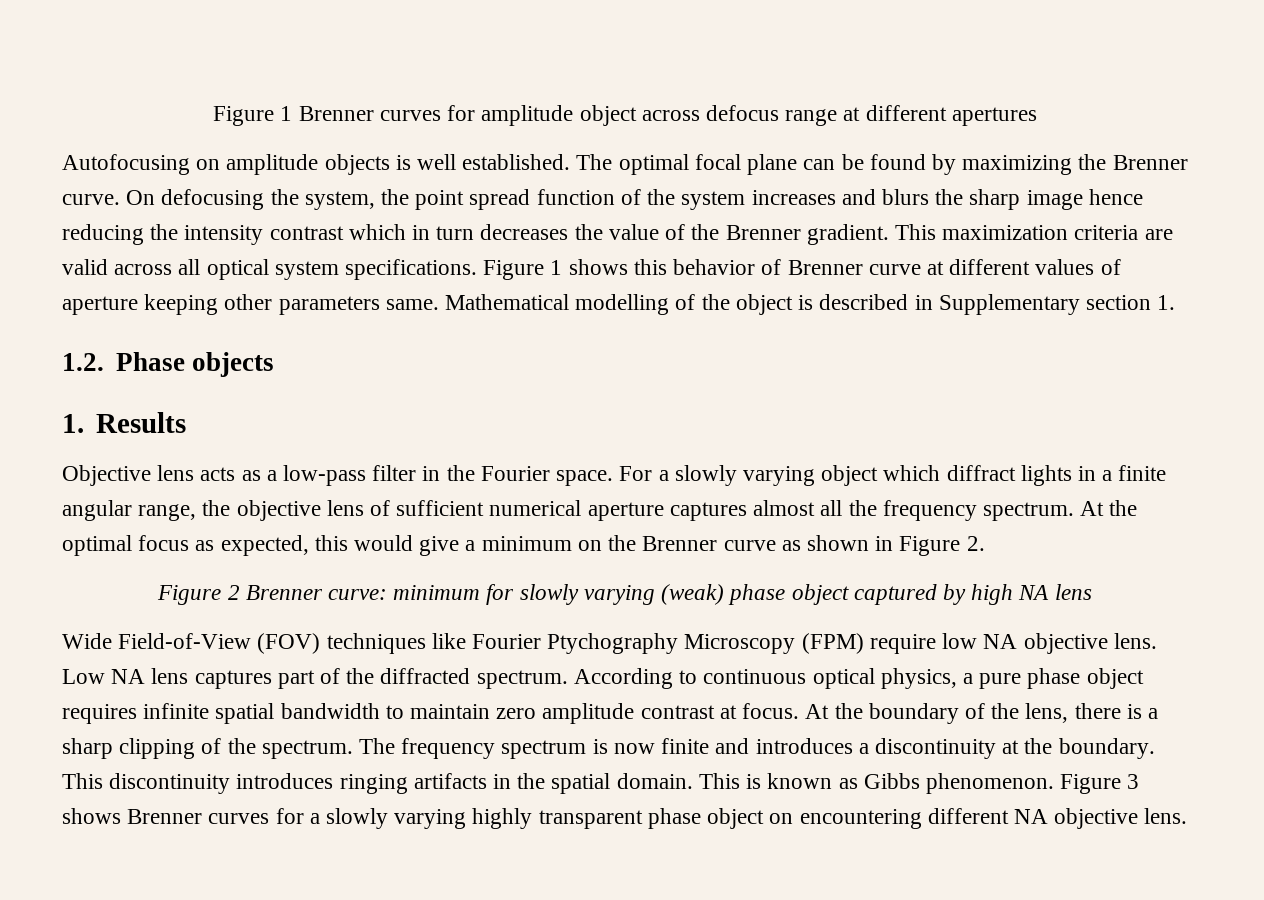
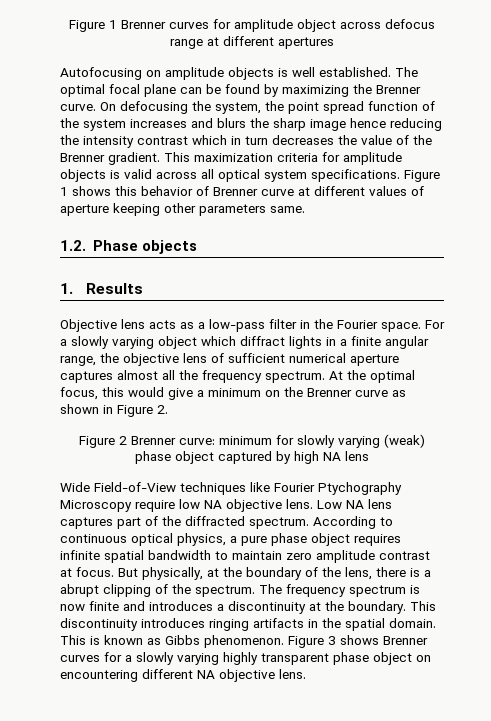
- This maximization criteria are valid across all optical system specifications.
+ This maximization criteria for amplitude objects is valid across all optical system specifications.
- Mathematical modelling of the object is described in Supplementary section 1.
- At the optimal focus as expected, this would give a minimum on the Brenner curve as shown in Figure 2.
+ At the optimal focus, this would give a minimum on the Brenner curve as shown in Figure 2.
- Wide Field-of-View (FOV) techniques like Fourier Ptychography Microscopy (FPM) require low NA objective lens.
+ Wide Field-of-View techniques like Fourier Ptychography Microscopy require low NA objective lens.
- At the boundary of the lens, there is a sharp clipping of the spectrum.
+ But physically, at the boundary of the lens, there is a abrupt clipping of the spectrum.

